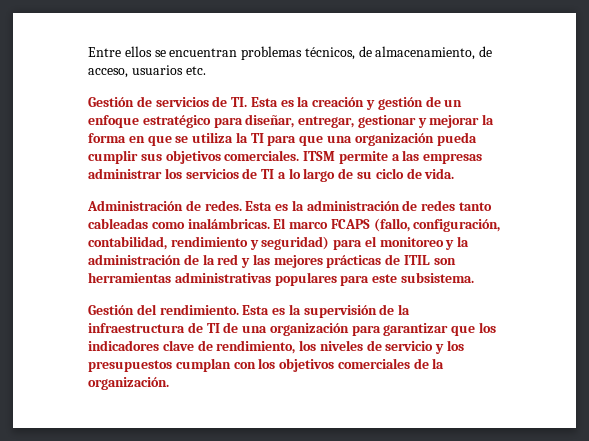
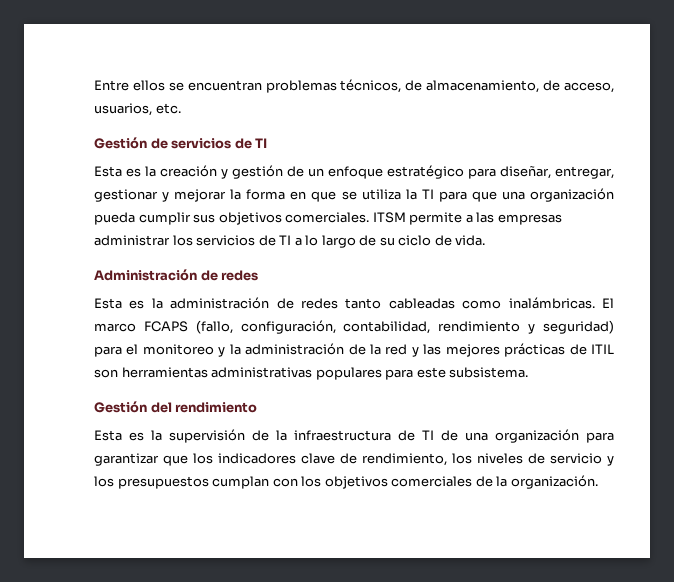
- Entre ellos se encuentran problemas técnicos, de almacenamiento, de acceso, usuarios etc.
+ Entre ellos se encuentran problemas técnicos, de almacenamiento, de acceso, usuarios, etc.
- Gestión de servicios de TI. Esta es la creación y gestión de un enfoque estratégico para diseñar, entregar, gestionar y mejorar la forma en que se utiliza la TI para que una organización pueda cumplir sus objetivos comerciales.
+ Gestión de servicios de TI
+ Esta es la creación y gestión de un enfoque estratégico para diseñar, entregar, gestionar y mejorar la forma en que se utiliza la TI para que una organización pueda cumplir sus objetivos comerciales.
- Administración de redes. Esta es la administración de redes tanto cableadas como inalámbricas.
+ Administración de redes
+ Esta es la administración de redes tanto cableadas como inalámbricas.
- Gestión del rendimiento. Esta es la supervisión de la infraestructura de TI de una organización para garantizar que los indicadores clave de rendimiento, los niveles de servicio y los presupuestos cumplan con los objetivos comerciales de la organización.
+ Gestión del rendimiento
+ Esta es la supervisión de la infraestructura de TI de una organización para garantizar que los indicadores clave de rendimiento, los niveles de servicio y los presupuestos cumplan con los objetivos comerciales de la organización.

